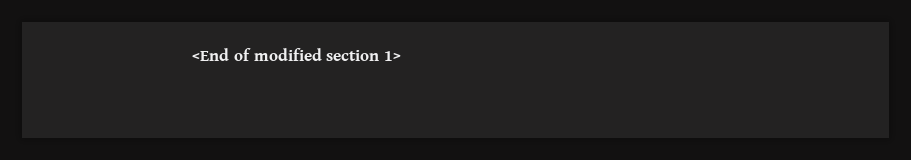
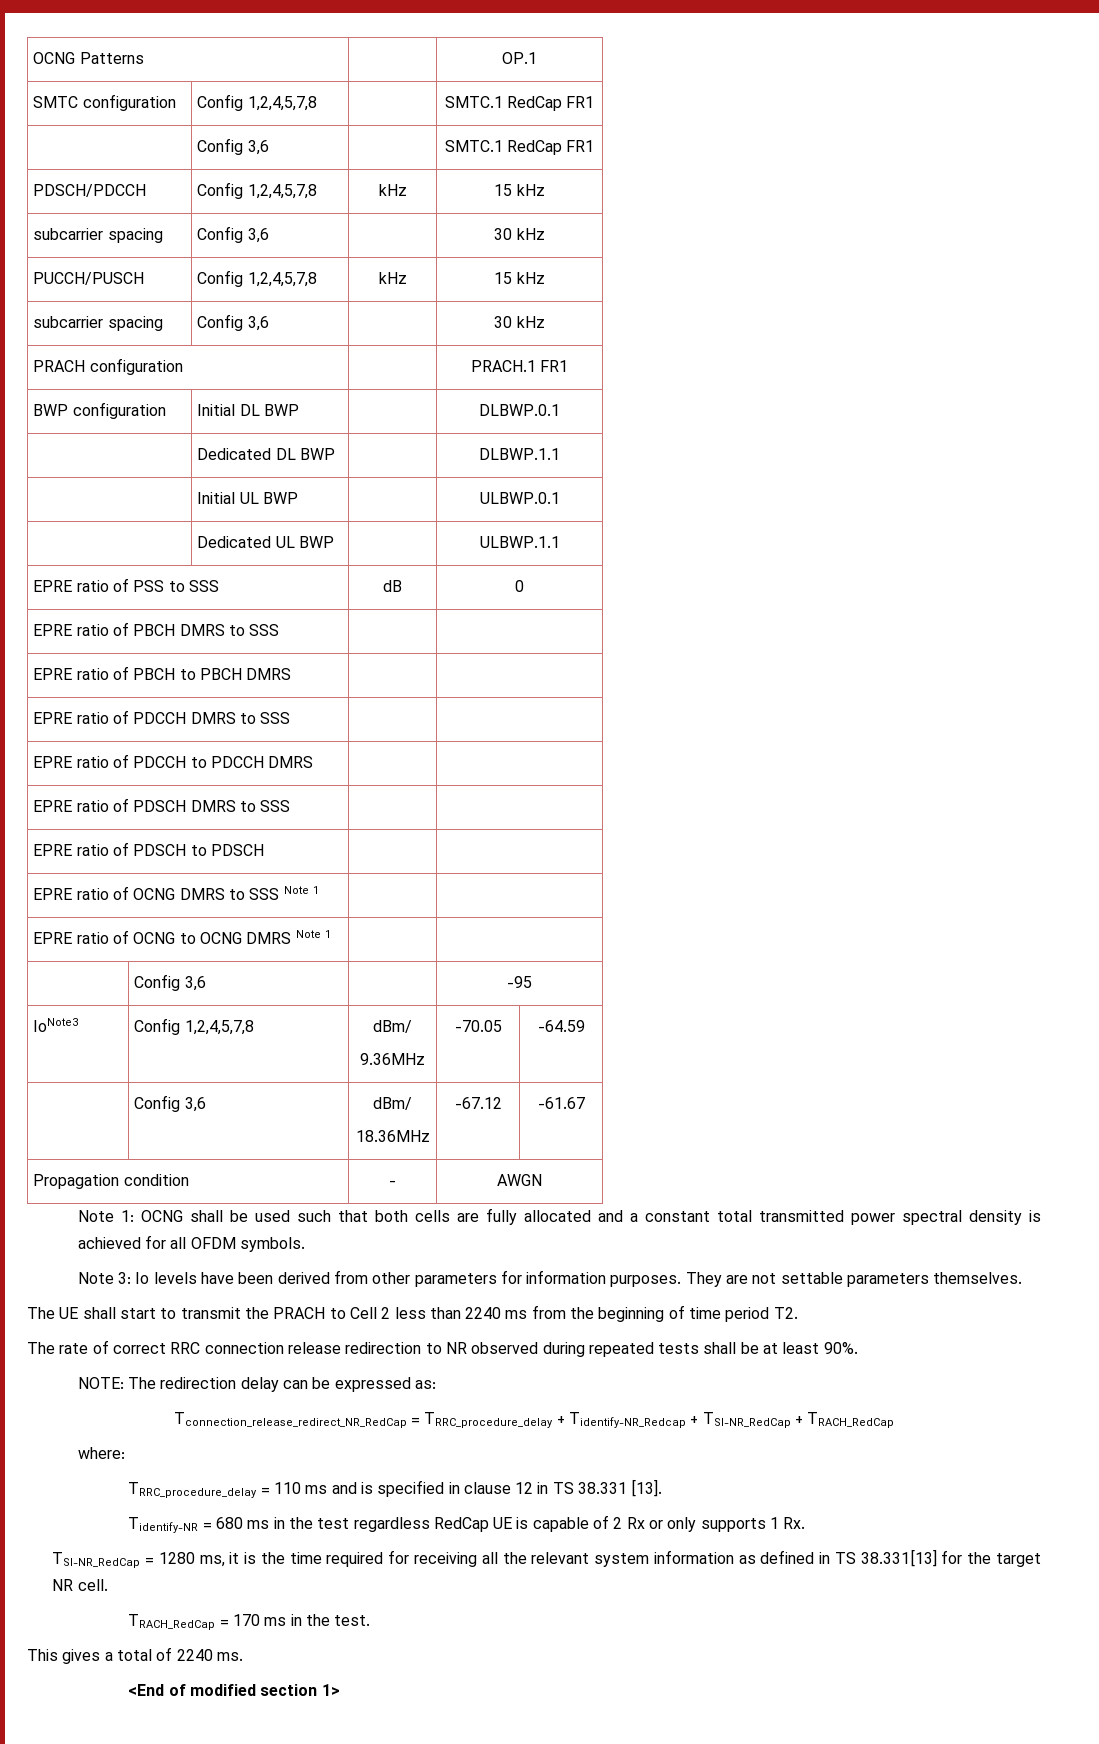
+ OCNG Patterns | | OP.1
+ SMTC configuration | Config 1,2,4,5,7,8 | | SMTC.1 RedCap FR1
+ | Config 3,6 | | SMTC.1 RedCap FR1
+ PDSCH/PDCCH | Config 1,2,4,5,7,8 | kHz | 15 kHz
+ subcarrier spacing | Config 3,6 | | 30 kHz
+ PUCCH/PUSCH | Config 1,2,4,5,7,8 | kHz | 15 kHz
+ subcarrier spacing | Config 3,6 | | 30 kHz
+ PRACH configuration | | PRACH.1 FR1
+ BWP configuration | Initial DL BWP | | DLBWP.0.1
+ | Dedicated DL BWP | | DLBWP.1.1
+ | Initial UL BWP | | ULBWP.0.1
+ | Dedicated UL BWP | | ULBWP.1.1
+ EPRE ratio of PSS to SSS | dB | 0
+ EPRE ratio of PBCH DMRS to SSS | |
+ EPRE ratio of PBCH to PBCH DMRS | |
+ EPRE ratio of PDCCH DMRS to SSS | |
+ EPRE ratio of PDCCH to PDCCH DMRS | |
+ EPRE ratio of PDSCH DMRS to SSS | |
+ EPRE ratio of PDSCH to PDSCH | |
+ EPRE ratio of OCNG DMRS to SSS Note 1 | |
+ EPRE ratio of OCNG to OCNG DMRS Note 1 | |
+ | Config 3,6 | | -95
+ IoNote3 | Config 1,2,4,5,7,8 | dBm/
+ 9.36MHz | -70.05 | -64.59
+ | Config 3,6 | dBm/
+ 18.36MHz | -67.12 | -61.67
+ Propagation condition | - | AWGN
+ Note 1: OCNG shall be used such that both cells are fully allocated and a constant total transmitted power spectral density is achieved for all OFDM symbols.
+ Note 3: Io levels have been derived from other parameters for information purposes. They are not settable parameters themselves.
+ The UE shall start to transmit the PRACH to Cell 2 less than 2240 ms from the beginning of time period T2.
+ The rate of correct RRC connection release redirection to NR observed during repeated tests shall be at least 90%.
+ NOTE: The redirection delay can be expressed as:
+ Tconnection_release_redirect_NR_RedCap = TRRC_procedure_delay + Tidentify-NR_Redcap + TSI-NR_RedCap + TRACH_RedCap
+ where:
+ TRRC_procedure_delay = 110 ms and is specified in clause 12 in TS 38.331 [13].
+ Tidentify-NR = 680 ms in the test regardless RedCap UE is capable of 2 Rx or only supports 1 Rx.
+ TSI-NR_RedCap = 1280 ms, it is the time required for receiving all the relevant system information as defined in TS 38.331[13] for the target NR cell.
+ TRACH_RedCap = 170 ms in the test.
+ This gives a total of 2240 ms.

